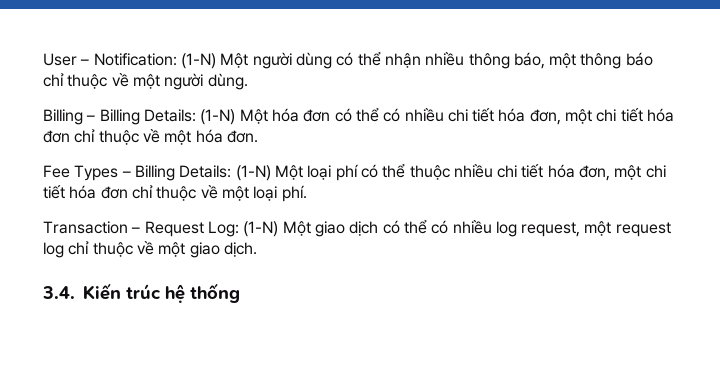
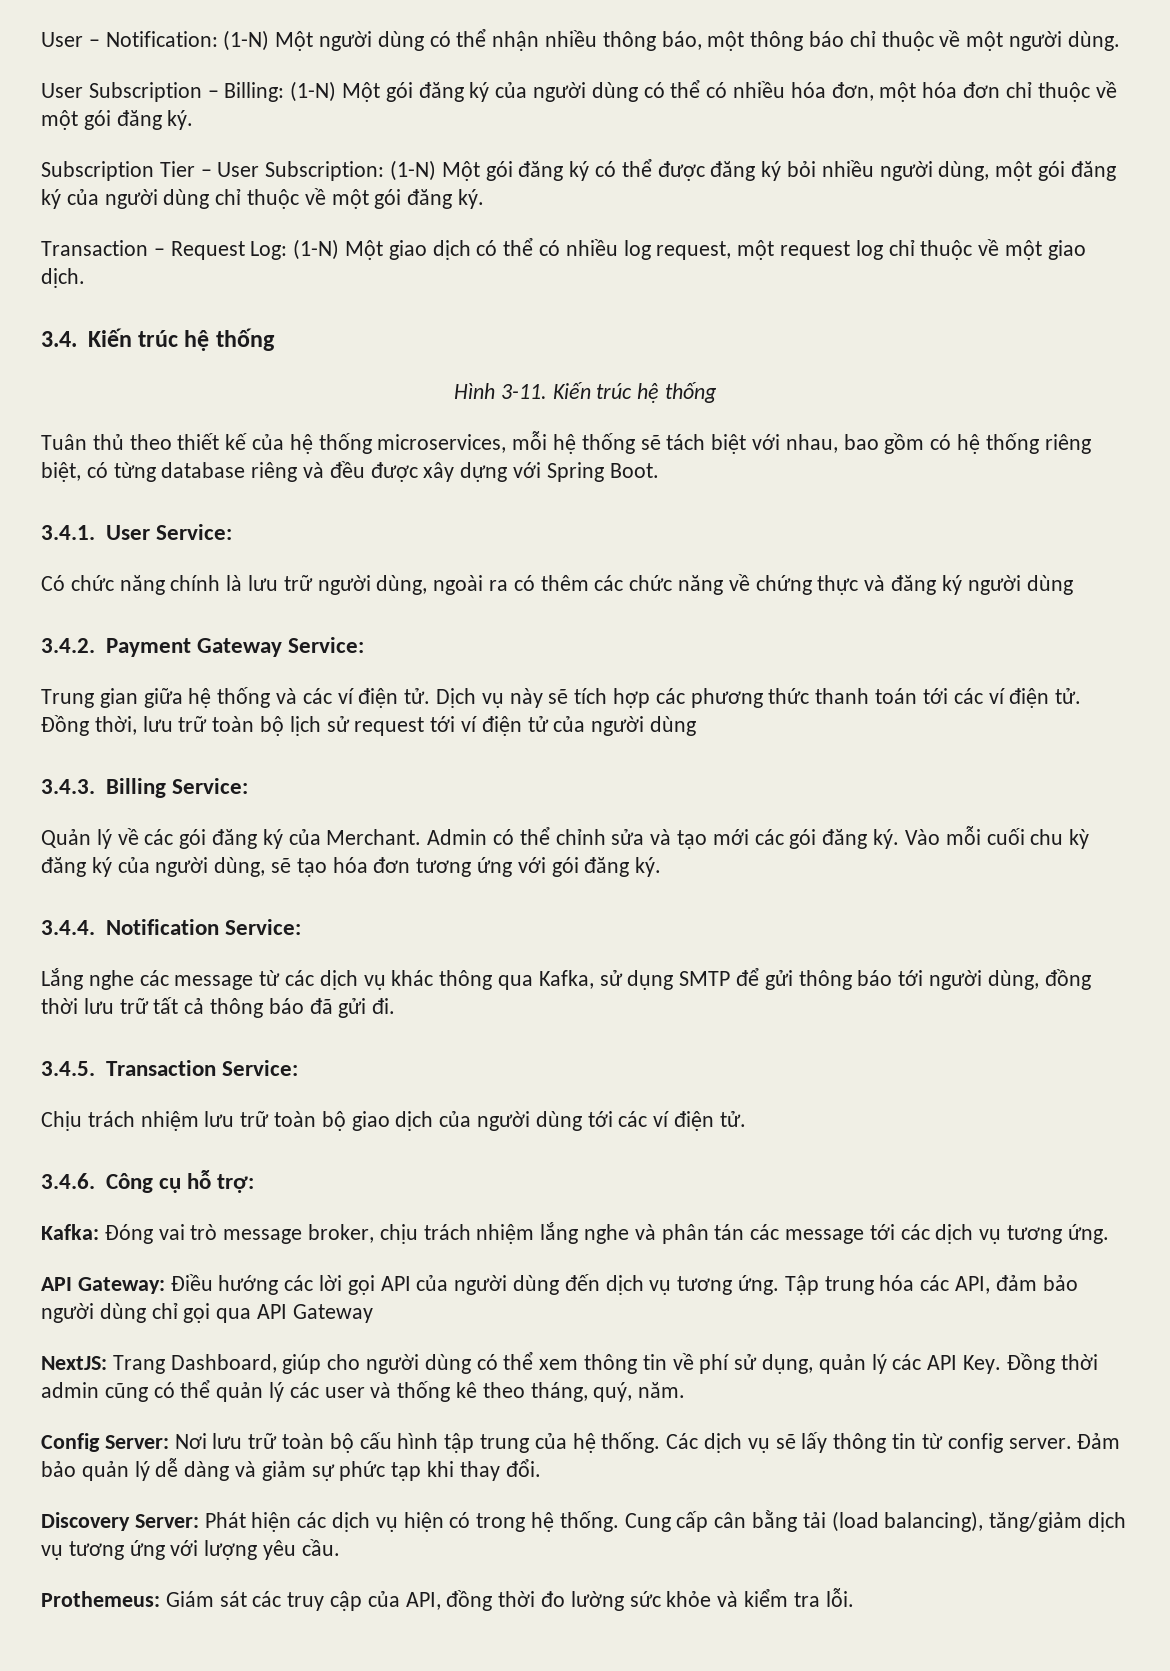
- Billing – Billing Details: (1-N) Một hóa đơn có thể có nhiều chi tiết hóa đơn, một chi tiết hóa đơn chỉ thuộc về một hóa đơn.
- Fee Types – Billing Details: (1-N) Một loại phí có thể thuộc nhiều chi tiết hóa đơn, một chi tiết hóa đơn chỉ thuộc về một loại phí.
+ User Subscription – Billing: (1-N) Một gói đăng ký của người dùng có thể có nhiều hóa đơn, một hóa đơn chỉ thuộc về một gói đăng ký.
+ Subscription Tier – User Subscription: (1-N) Một gói đăng ký có thể được đăng ký bỏi nhiều người dùng, một gói đăng ký của người dùng chỉ thuộc về một gói đăng ký.
+ Hình 3-11. Kiến trúc hệ thống
+ Tuân thủ theo thiết kế của hệ thống microservices, mỗi hệ thống sẽ tách biệt với nhau, bao gồm có hệ thống riêng biệt, có từng database riêng và đều được xây dựng với Spring Boot.
+ 3.4.1. User Service:
+ Có chức năng chính là lưu trữ người dùng, ngoài ra có thêm các chức năng về chứng thực và đăng ký người dùng
+ 3.4.2. Payment Gateway Service:
+ Trung gian giữa hệ thống và các ví điện tử. Dịch vụ này sẽ tích hợp các phương thức thanh toán tới các ví điện tử. Đồng thời, lưu trữ toàn bộ lịch sử request tới ví điện tử của người dùng
+ 3.4.3. Billing Service:
+ Quản lý về các gói đăng ký của Merchant. Admin có thể chỉnh sửa và tạo mới các gói đăng ký. Vào mỗi cuối chu kỳ đăng ký của người dùng, sẽ tạo hóa đơn tương ứng với gói đăng ký.
+ 3.4.4. Notification Service:
+ Lắng nghe các message từ các dịch vụ khác thông qua Kafka, sử dụng SMTP để gửi thông báo tới người dùng, đồng thời lưu trữ tất cả thông báo đã gửi đi.
+ 3.4.5. Transaction Service:
+ Chịu trách nhiệm lưu trữ toàn bộ giao dịch của người dùng tới các ví điện tử.
+ 3.4.6. Công cụ hỗ trợ:
+ Kafka: Đóng vai trò message broker, chịu trách nhiệm lắng nghe và phân tán các message tới các dịch vụ tương ứng.
+ API Gateway: Điều hướng các lời gọi API của người dùng đến dịch vụ tương ứng. Tập trung hóa các API, đảm bảo người dùng chỉ gọi qua API Gateway
+ NextJS: Trang Dashboard, giúp cho người dùng có thể xem thông tin về phí sử dụng, quản lý các API Key. Đồng thời admin cũng có thể quản lý các user và thống kê theo tháng, quý, năm.
+ Config Server: Nơi lưu trữ toàn bộ cấu hình tập trung của hệ thống. Các dịch vụ sẽ lấy thông tin từ config server. Đảm bảo quản lý dễ dàng và giảm sự phức tạp khi thay đổi.
+ Discovery Server: Phát hiện các dịch vụ hiện có trong hệ thống. Cung cấp cân bằng tải (load balancing), tăng/giảm dịch vụ tương ứng với lượng yêu cầu.
+ Prothemeus: Giám sát các truy cập của API, đồng thời đo lường sức khỏe và kiểm tra lỗi.

